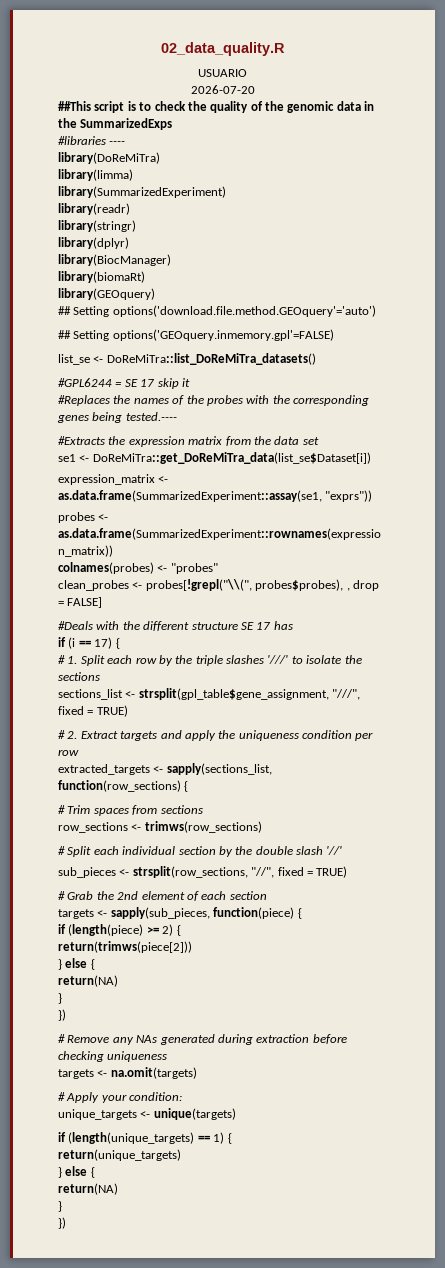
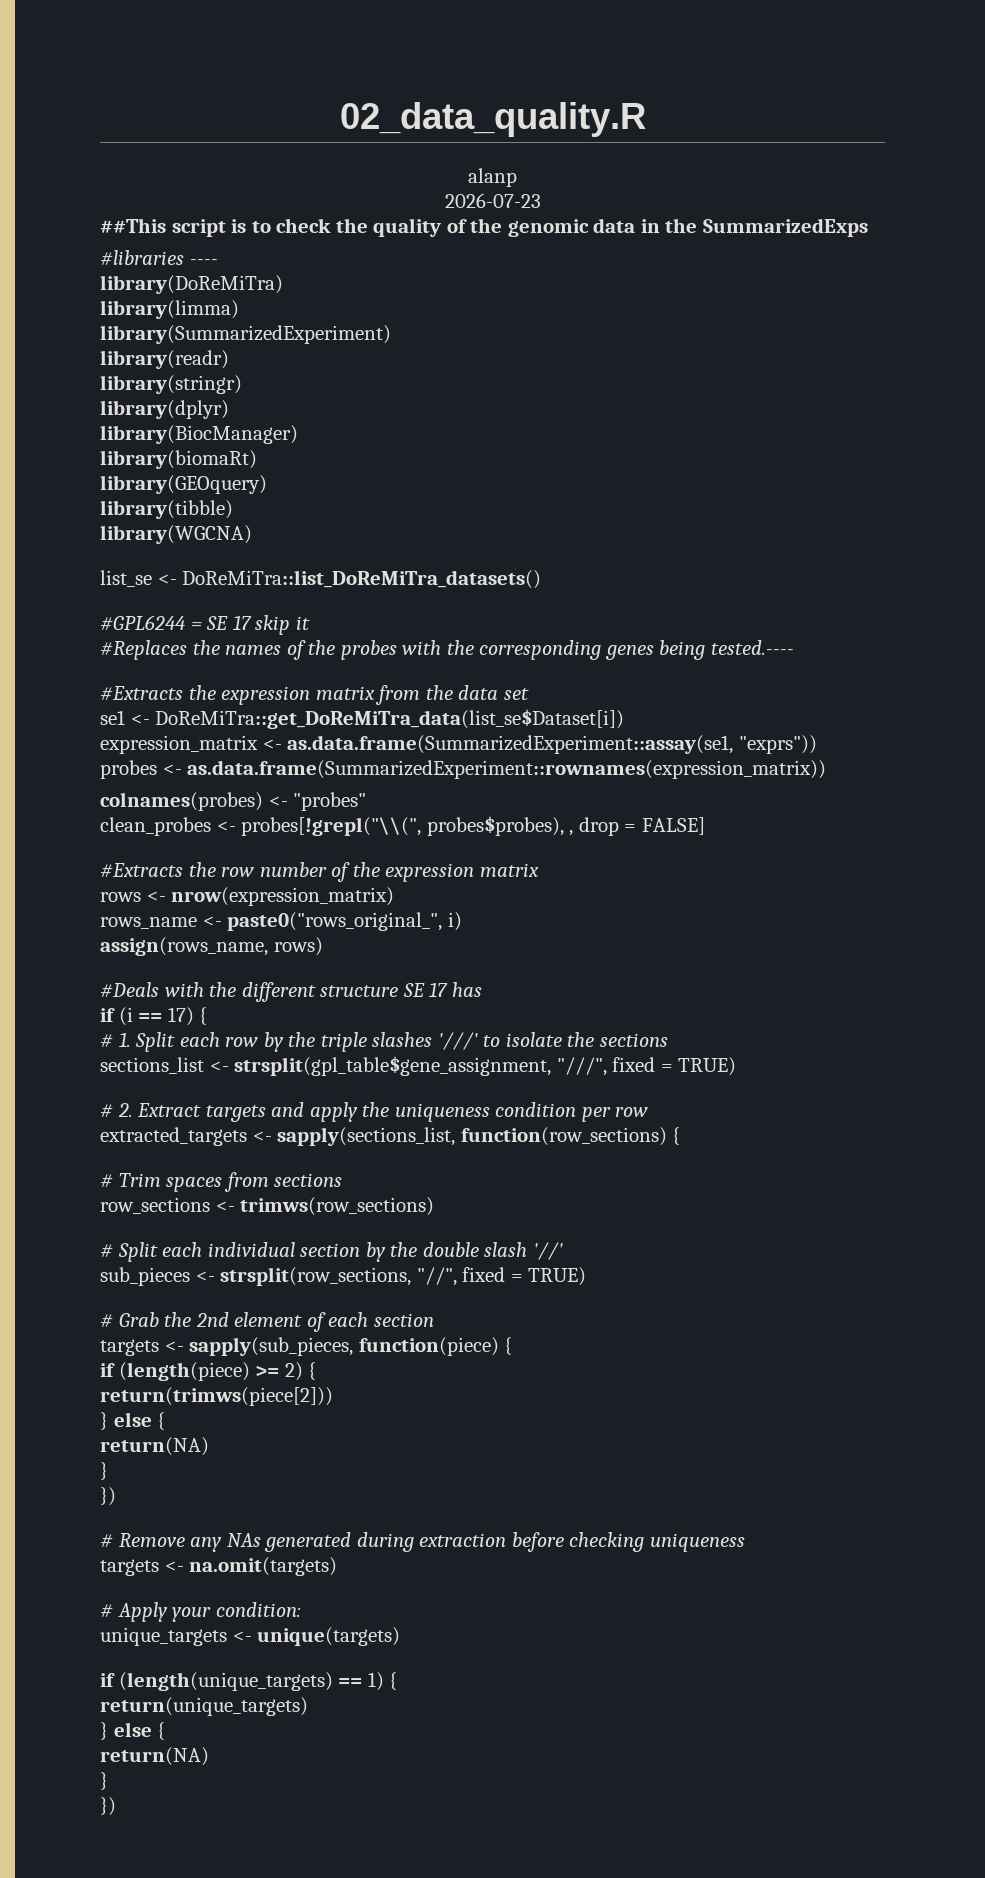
- USUARIO
- 2026-07-20
+ alanp
+ 2026-07-23
- ## Setting options('download.file.method.GEOquery'='auto')
- ## Setting options('GEOquery.inmemory.gpl'=FALSE)
+ library(tibble)
+ library(WGCNA)
+ #Extracts the row number of the expression matrix
+ rows <- nrow(expression_matrix)
+ rows_name <- paste0("rows_original_", i)
+ assign(rows_name, rows)

